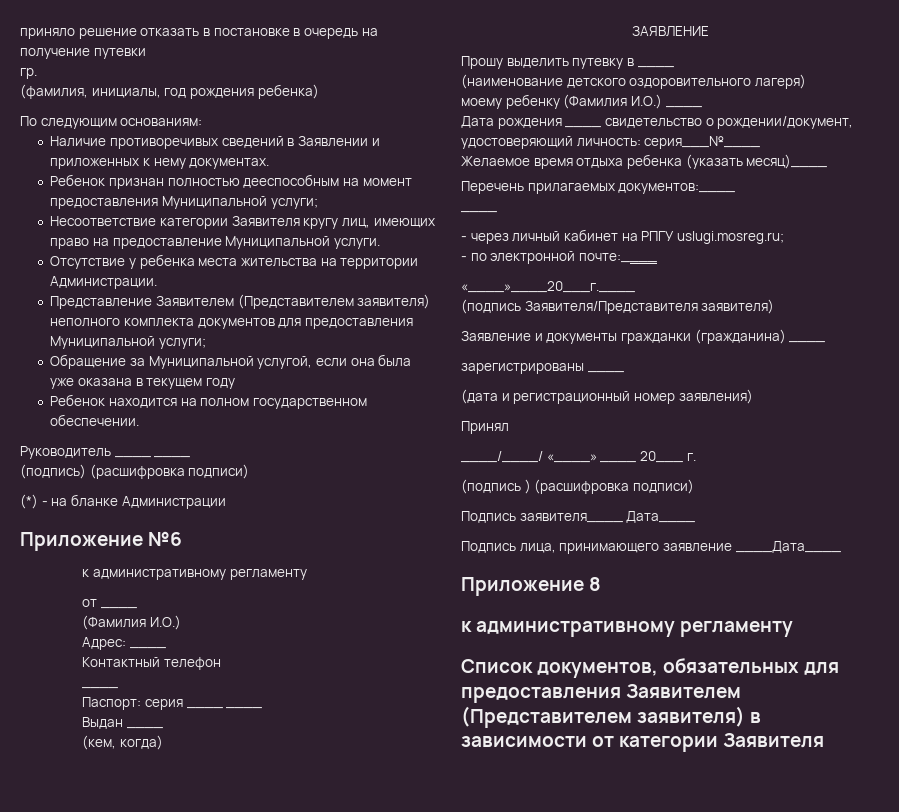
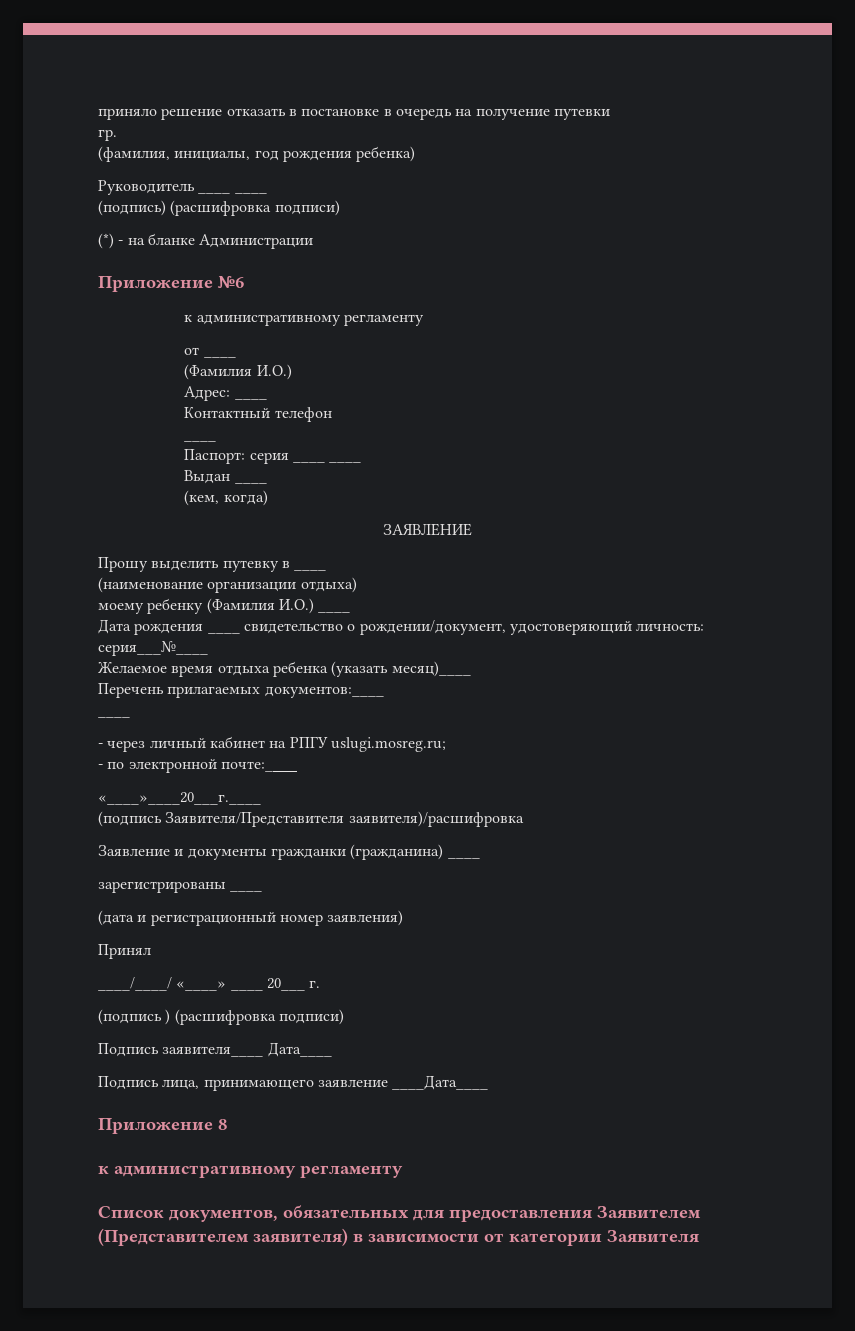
- По следующим основаниям:
- Наличие противоречивых сведений в Заявлении и приложенных к нему документах.
- Ребенок признан полностью дееспособным на момент предоставления Муниципальной услуги;
- Несоответствие категории Заявителя кругу лиц, имеющих право на предоставление Муниципальной услуги.
- Отсутствие у ребенка места жительства на территории Администрации.
- Представление Заявителем (Представителем заявителя) неполного комплекта документов для предоставления Муниципальной услуги;
- Обращение за Муниципальной услугой, если она была уже оказана в текущем году
- Ребенок находится на полном государственном обеспечении.
- (наименование детского оздоровительного лагеря)
+ (наименование организации отдыха)
- (подпись Заявителя/Представителя заявителя)
+ (подпись Заявителя/Представителя заявителя)/расшифровка

